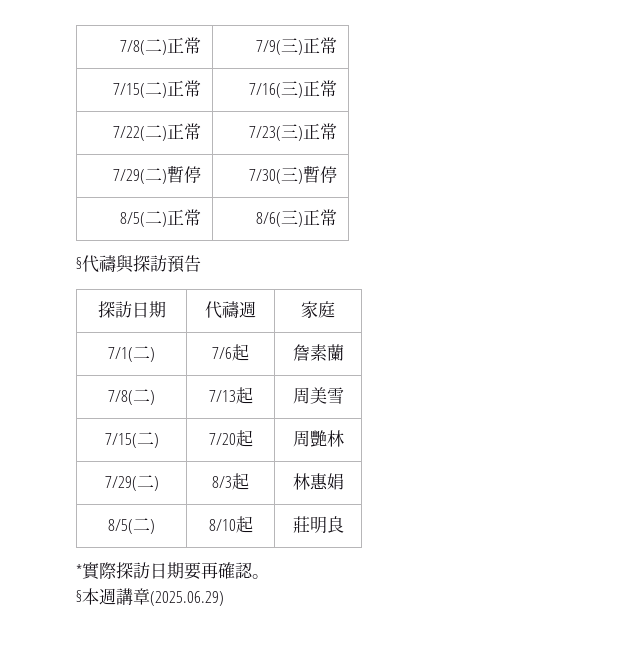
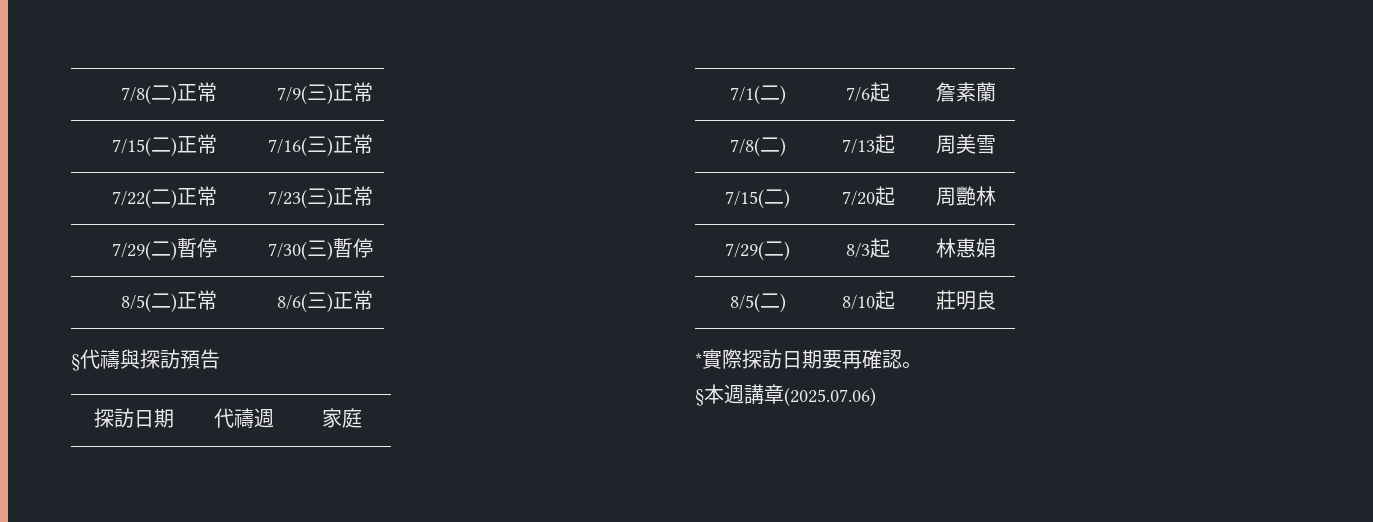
- §本週講章(2025.06.29)
+ §本週講章(2025.07.06)

